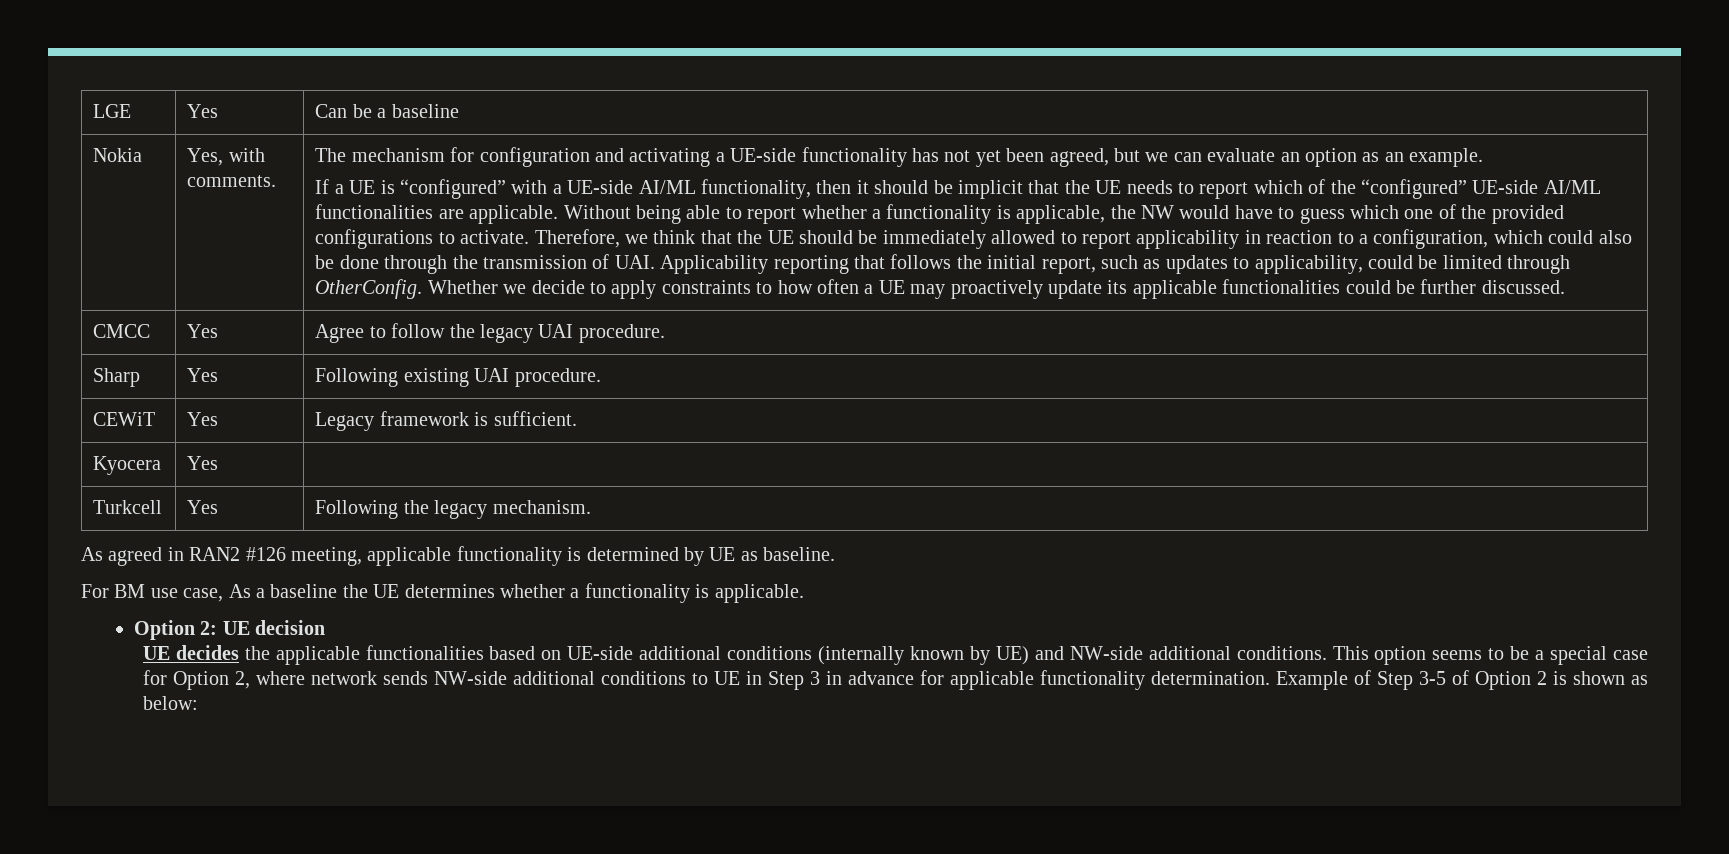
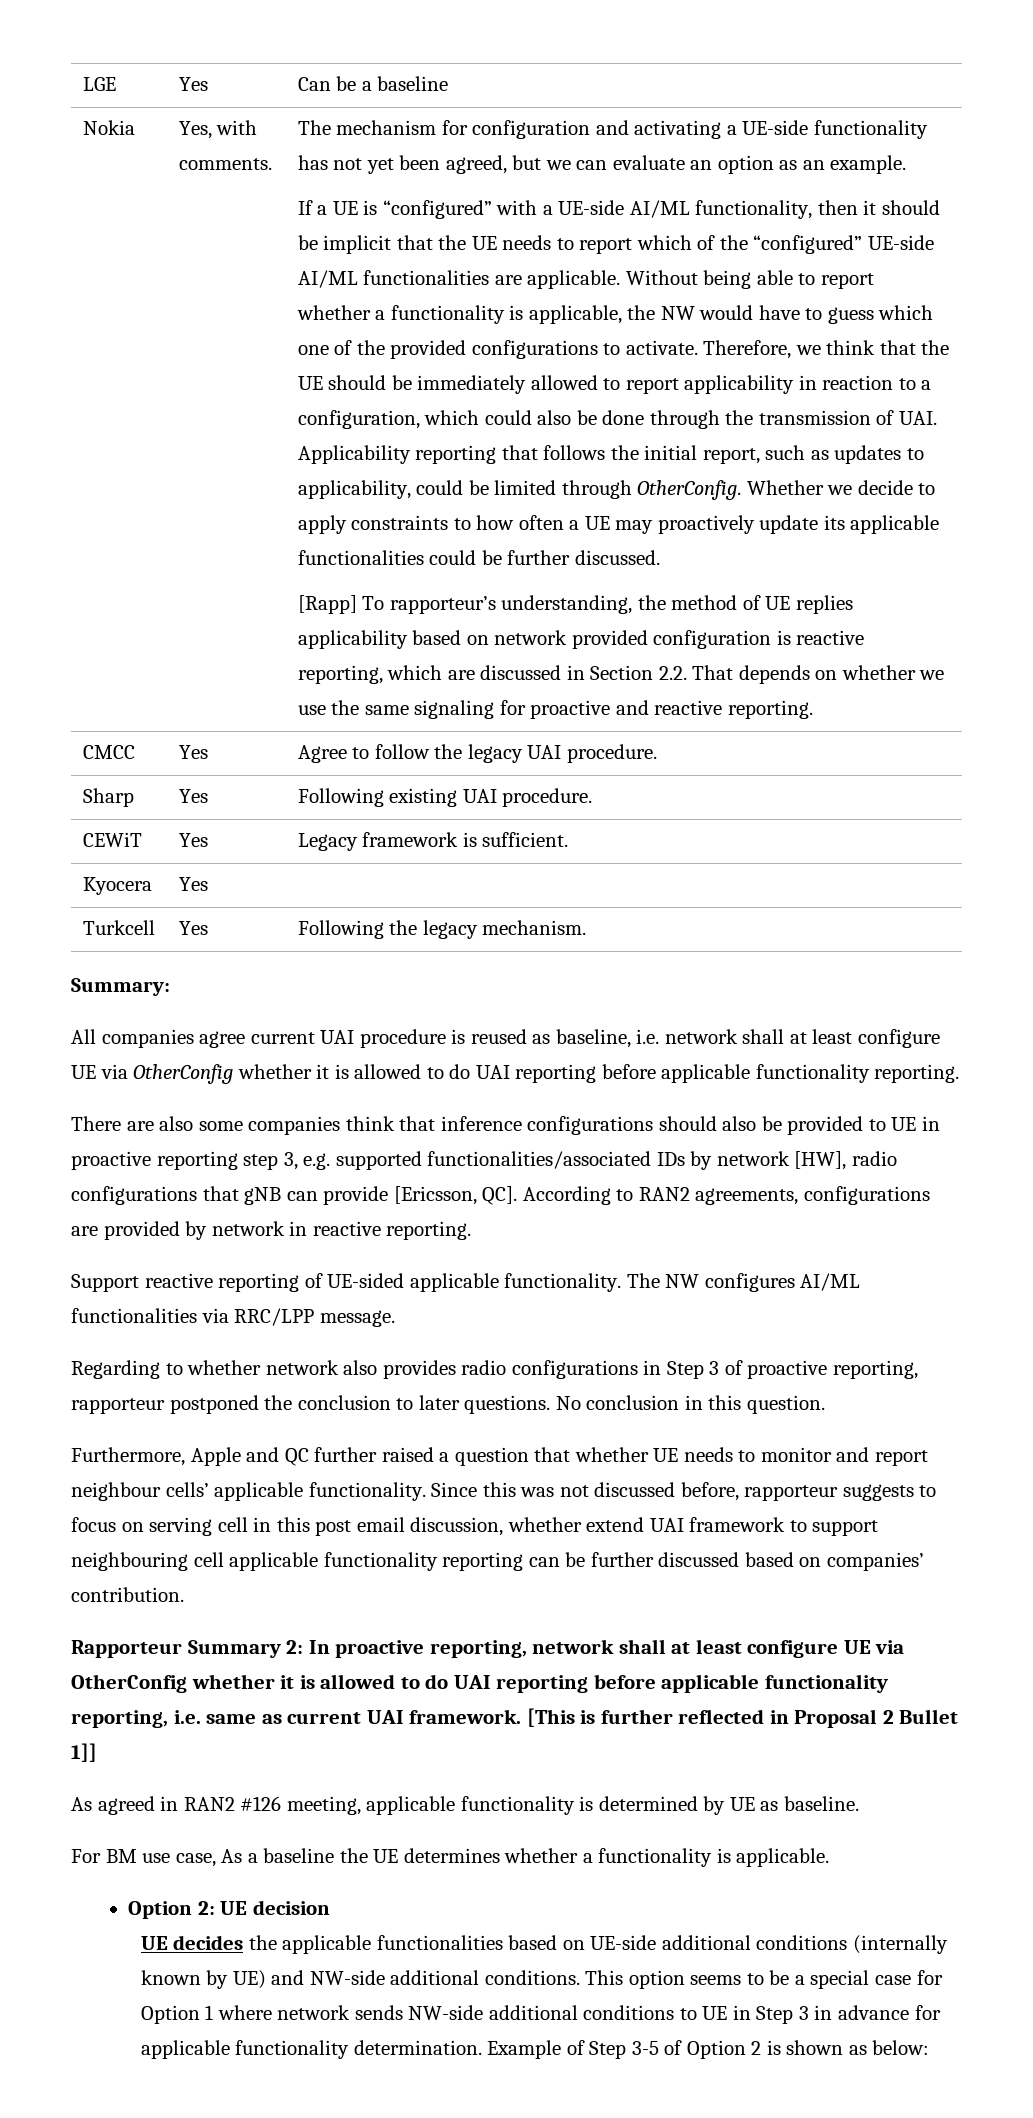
+ [Rapp] To rapporteur’s understanding, the method of UE replies applicability based on network provided configuration is reactive reporting, which are discussed in Section 2.2. That depends on whether we use the same signaling for proactive and reactive reporting.
+ Summary:
+ All companies agree current UAI procedure is reused as baseline, i.e. network shall at least configure UE via OtherConfig whether it is allowed to do UAI reporting before applicable functionality reporting.
+ There are also some companies think that inference configurations should also be provided to UE in proactive reporting step 3, e.g. supported functionalities/associated IDs by network [HW], radio configurations that gNB can provide [Ericsson, QC]. According to RAN2 agreements, configurations are provided by network in reactive reporting.
+ Support reactive reporting of UE-sided applicable functionality. The NW configures AI/ML functionalities via RRC/LPP message.
+ Regarding to whether network also provides radio configurations in Step 3 of proactive reporting, rapporteur postponed the conclusion to later questions. No conclusion in this question.
+ Furthermore, Apple and QC further raised a question that whether UE needs to monitor and report neighbour cells’ applicable functionality. Since this was not discussed before, rapporteur suggests to focus on serving cell in this post email discussion, whether extend UAI framework to support neighbouring cell applicable functionality reporting can be further discussed based on companies’ contribution.
+ Rapporteur Summary 2: In proactive reporting, network shall at least configure UE via OtherConfig whether it is allowed to do UAI reporting before applicable functionality reporting, i.e. same as current UAI framework. [This is further reflected in Proposal 2 Bullet 1]]
- This option seems to be a special case for Option 2, where network sends NW-side additional conditions to UE in Step 3 in advance for applicable functionality determination.
+ This option seems to be a special case for Option 1 where network sends NW-side additional conditions to UE in Step 3 in advance for applicable functionality determination.

